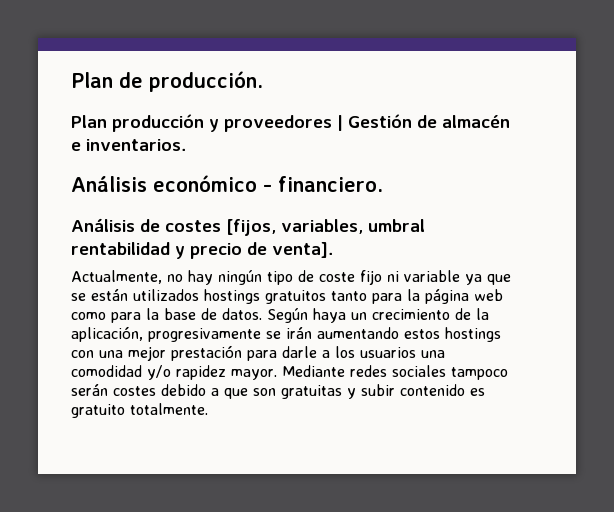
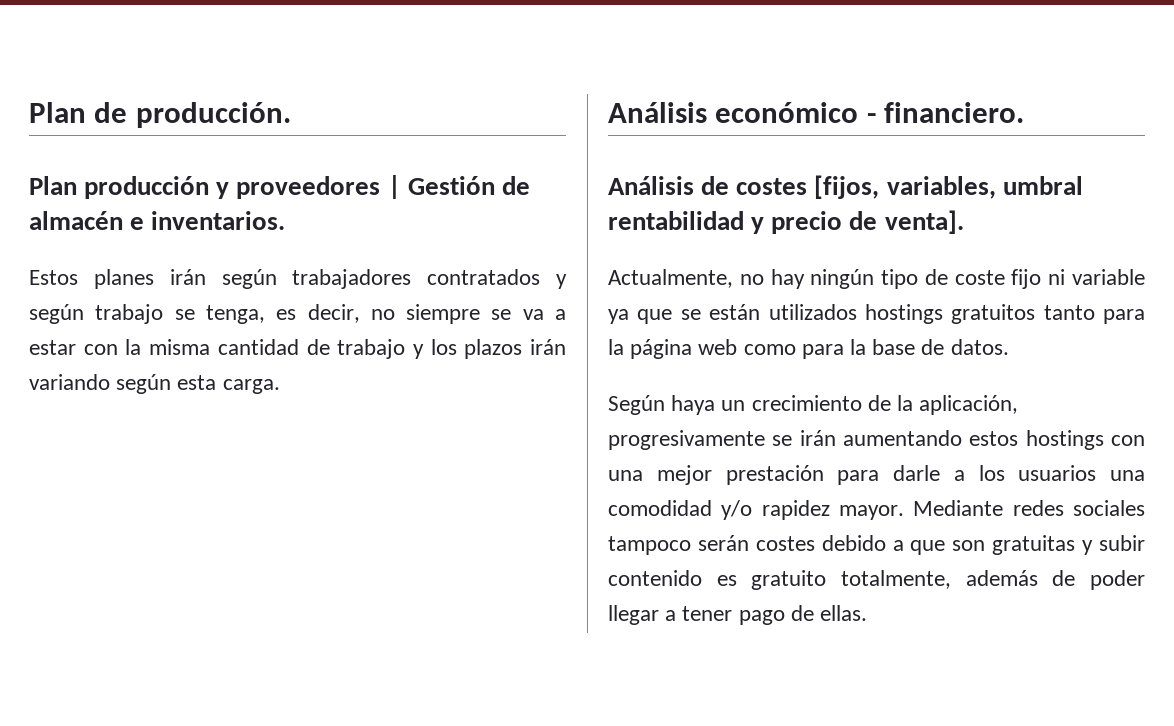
+ Estos planes irán según trabajadores contratados y según trabajo se tenga, es decir, no siempre se va a estar con la misma cantidad de trabajo y los plazos irán variando según esta carga.
- Actualmente, no hay ningún tipo de coste fijo ni variable ya que se están utilizados hostings gratuitos tanto para la página web como para la base de datos. Según haya un crecimiento de la aplicación, progresivamente se irán aumentando estos hostings con una mejor prestación para darle a los usuarios una comodidad y/o rapidez mayor.
+ Actualmente, no hay ningún tipo de coste fijo ni variable ya que se están utilizados hostings gratuitos tanto para la página web como para la base de datos.
+ Según haya un crecimiento de la aplicación, progresivamente se irán aumentando estos hostings con una mejor prestación para darle a los usuarios una comodidad y/o rapidez mayor.
- Mediante redes sociales tampoco serán costes debido a que son gratuitas y subir contenido es gratuito totalmente.
+ Mediante redes sociales tampoco serán costes debido a que son gratuitas y subir contenido es gratuito totalmente, además de poder llegar a tener pago de ellas.

